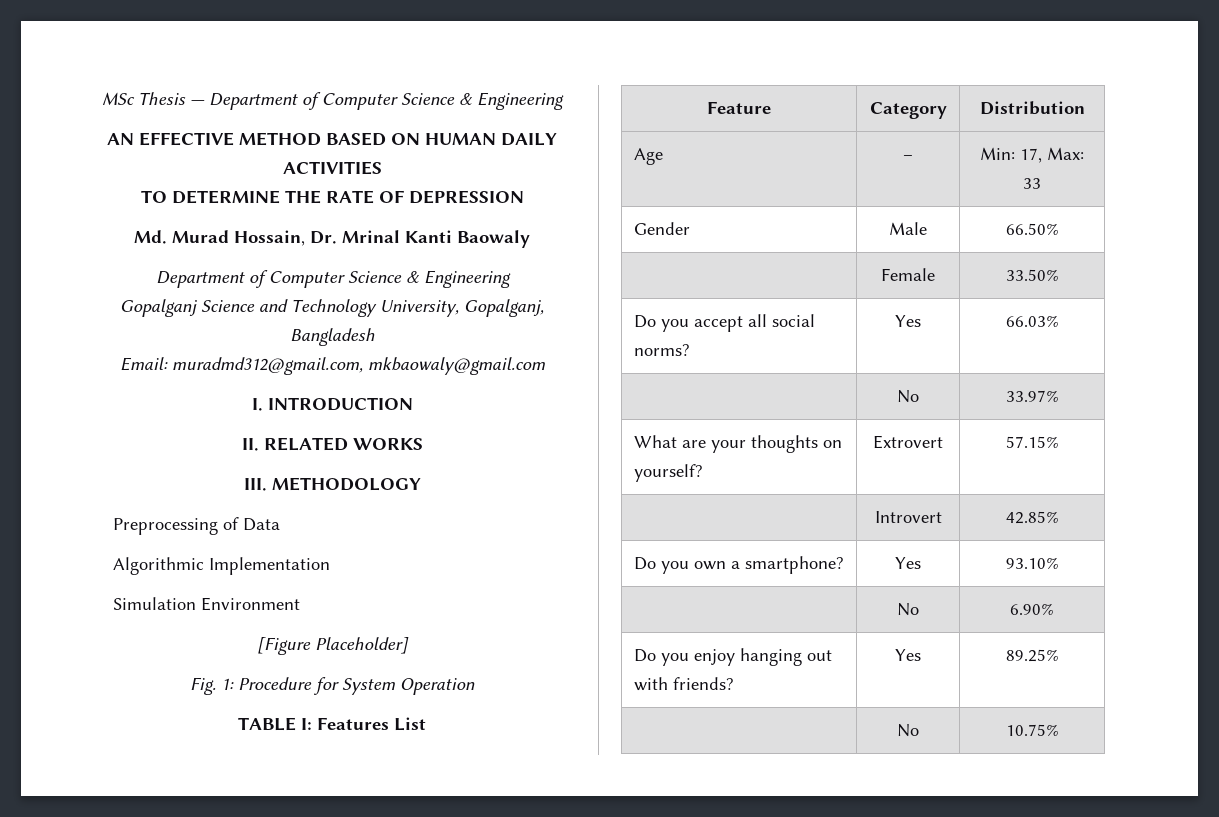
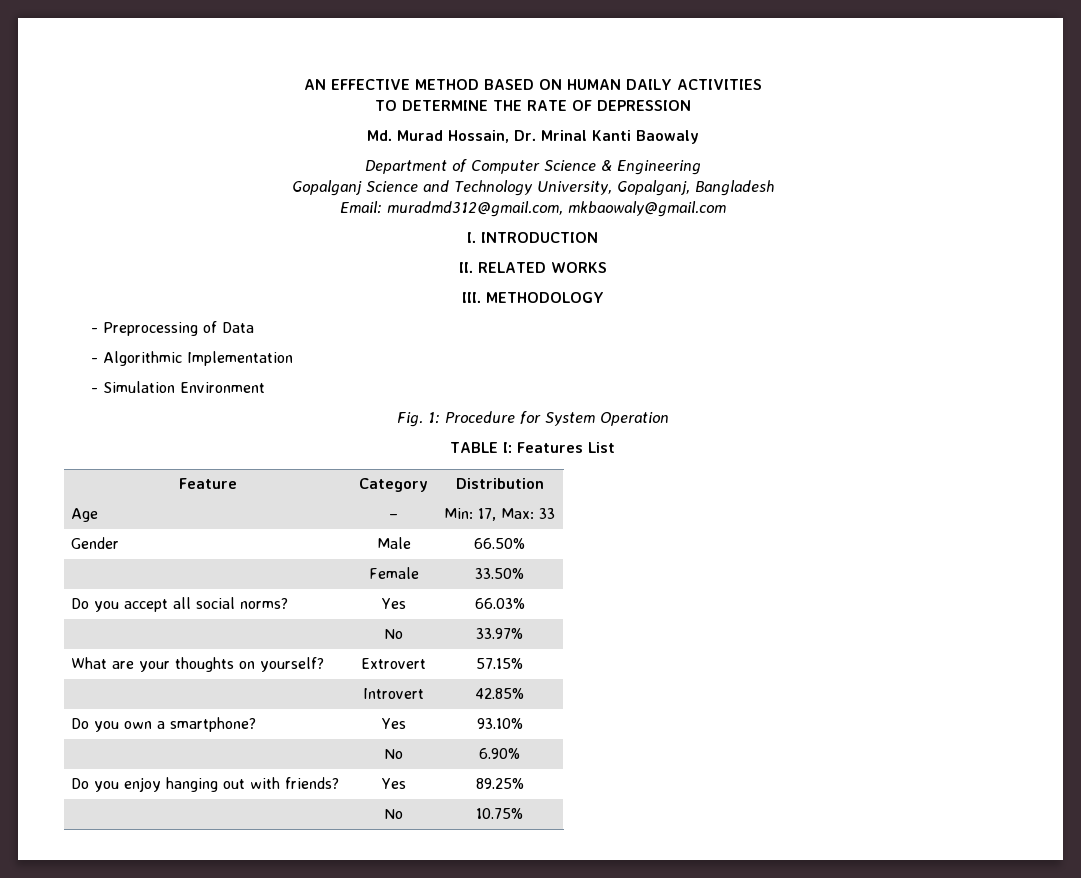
- MSc Thesis — Department of Computer Science & Engineering
- Preprocessing of Data
+ - Preprocessing of Data
- Algorithmic Implementation
+ - Algorithmic Implementation
- Simulation Environment
+ - Simulation Environment
- [Figure Placeholder]

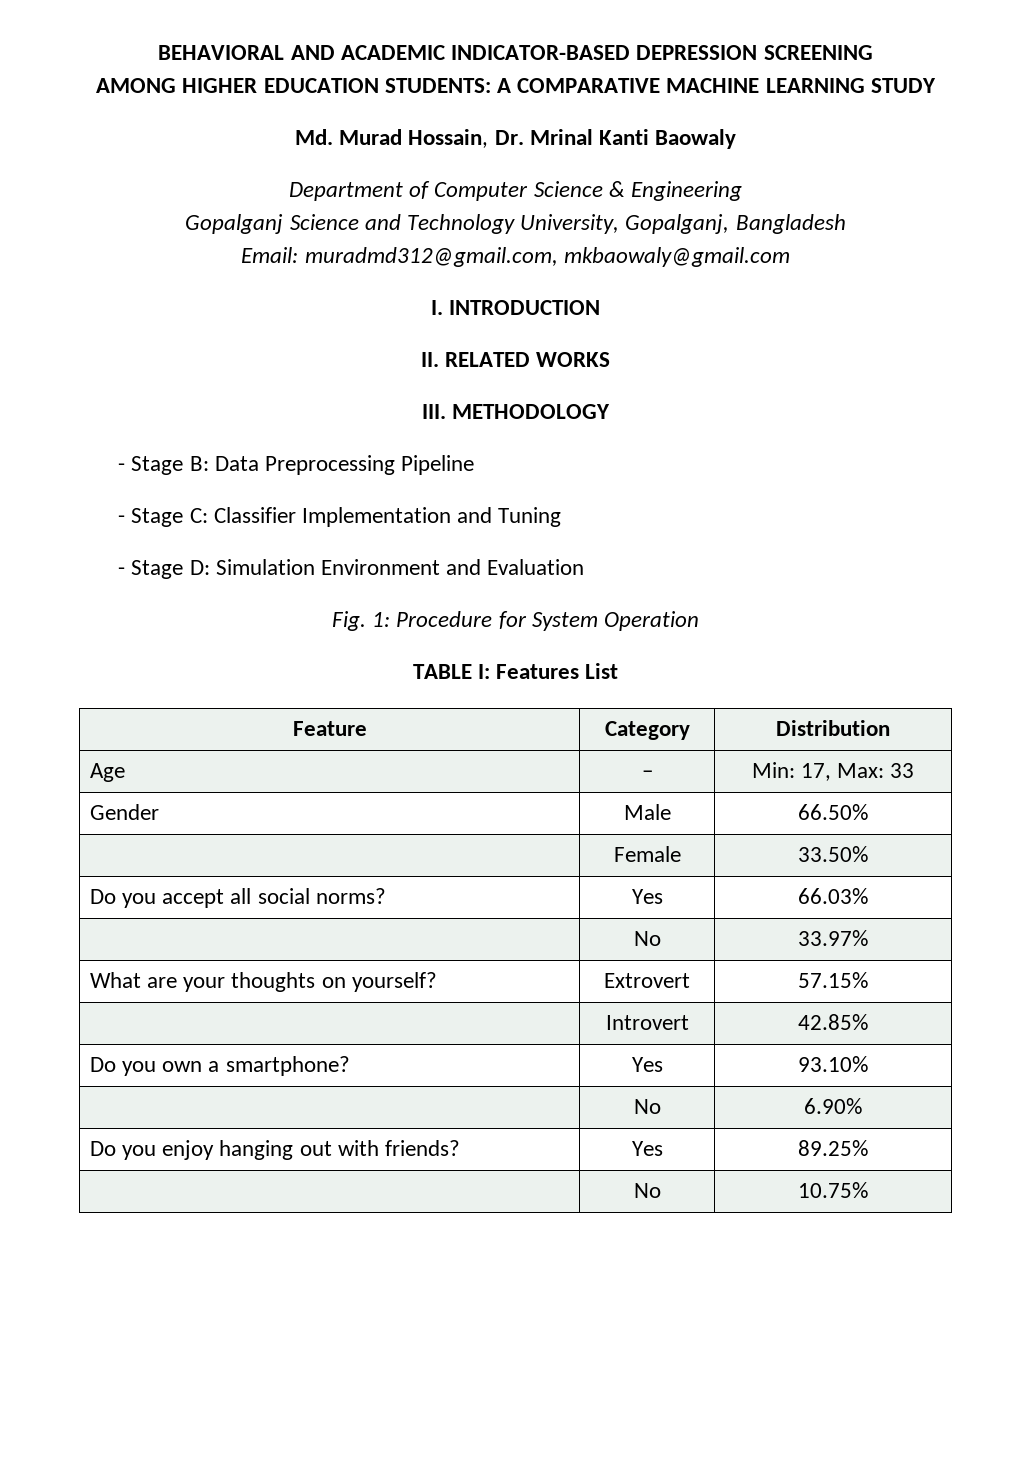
- AN EFFECTIVE METHOD BASED ON HUMAN DAILY ACTIVITIES
- TO DETERMINE THE RATE OF DEPRESSION
+ BEHAVIORAL AND ACADEMIC INDICATOR-BASED DEPRESSION SCREENING
+ AMONG HIGHER EDUCATION STUDENTS: A COMPARATIVE MACHINE LEARNING STUDY
- - Preprocessing of Data
- - Algorithmic Implementation
- - Simulation Environment
+ - Stage B: Data Preprocessing Pipeline
+ - Stage C: Classifier Implementation and Tuning
+ - Stage D: Simulation Environment and Evaluation

